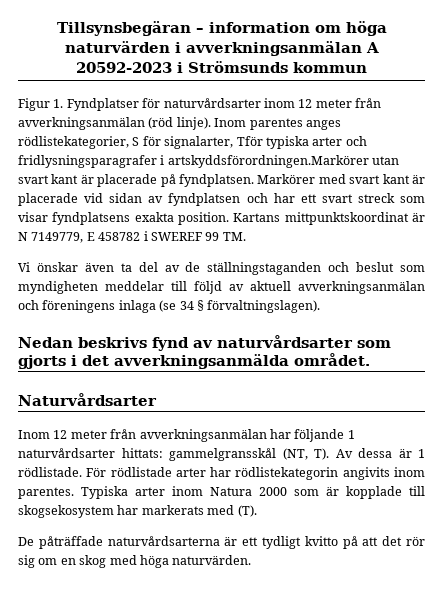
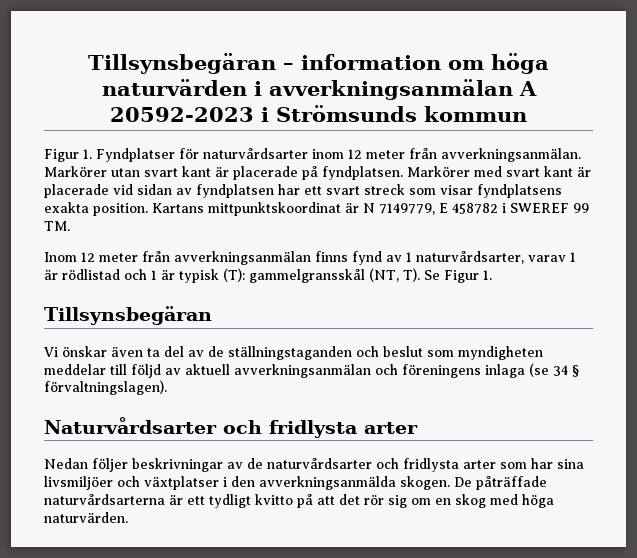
- Figur 1. Fyndplatser för naturvårdsarter inom 12 meter från avverkningsanmälan (röd linje). Inom parentes anges rödlistekategorier, S för signalarter, Tför typiska arter och fridlysningsparagrafer i artskyddsförordningen.Markörer utan svart kant är placerade på fyndplatsen.
+ Figur 1. Fyndplatser för naturvårdsarter inom 12 meter från avverkningsanmälan. Markörer utan svart kant är placerade på fyndplatsen.
- Markörer med svart kant är placerade vid sidan av fyndplatsen och har ett svart streck som visar fyndplatsens exakta position.
+ Markörer med svart kant är placerade vid sidan av fyndplatsen har ett svart streck som visar fyndplatsens exakta position.
+ Inom 12 meter från avverkningsanmälan finns fynd av 1 naturvårdsarter, varav 1 är rödlistad och 1 är typisk (T): gammelgransskål (NT, T). Se Figur 1.
+ Tillsynsbegäran
- Nedan beskrivs fynd av naturvårdsarter som gjorts i det avverkningsanmälda området.
- Naturvårdsarter
- Inom 12 meter från avverkningsanmälan har följande 1 naturvårdsarter hittats: gammelgransskål (NT, T). Av dessa är 1 rödlistade. För rödlistade arter har rödlistekategorin angivits inom parentes. Typiska arter inom Natura 2000 som är kopplade till skogsekosystem har markerats med (T).
- De påträffade naturvårdsarterna är ett tydligt kvitto på att det rör sig om en skog med höga naturvärden.
+ Naturvårdsarter och fridlysta arter
+ Nedan följer beskrivningar av de naturvårdsarter och fridlysta arter som har sina livsmiljöer och växtplatser i den avverkningsanmälda skogen. De påträffade naturvårdsarterna är ett tydligt kvitto på att det rör sig om en skog med höga naturvärden.

